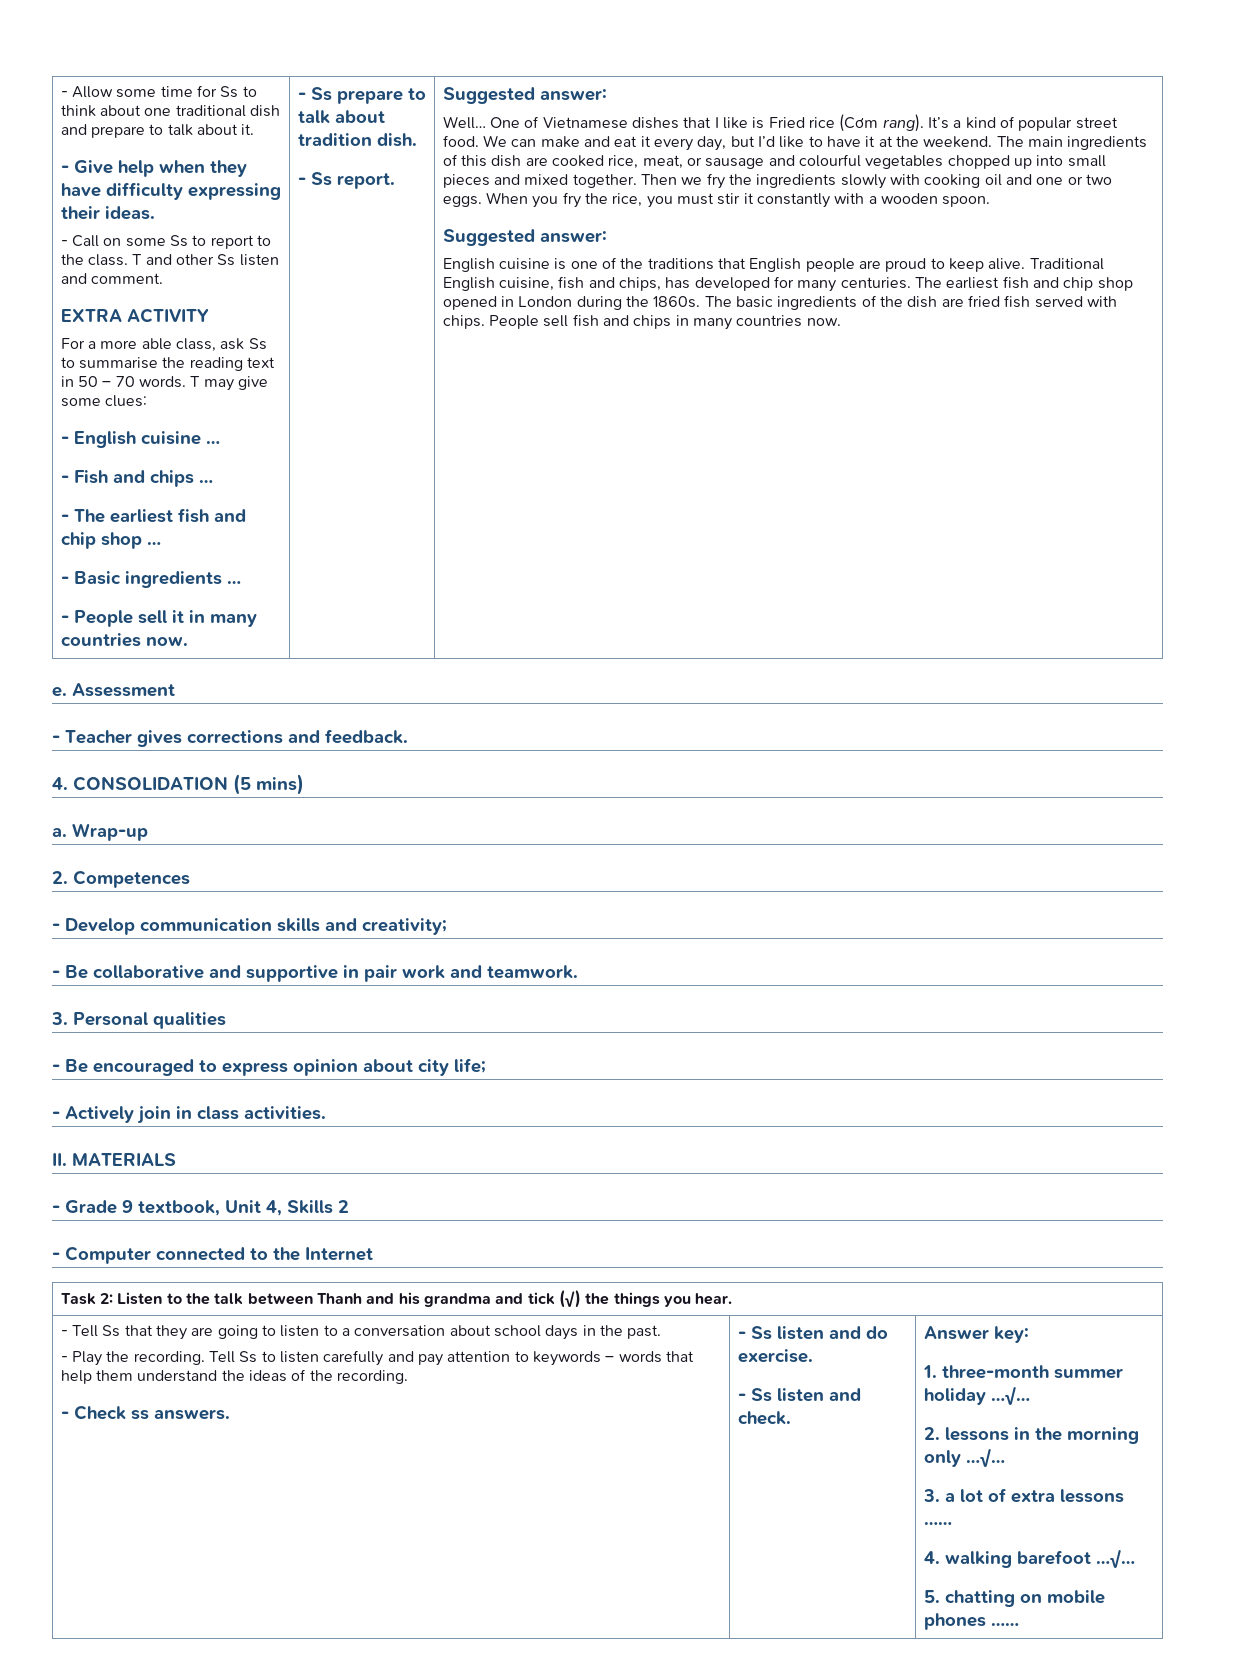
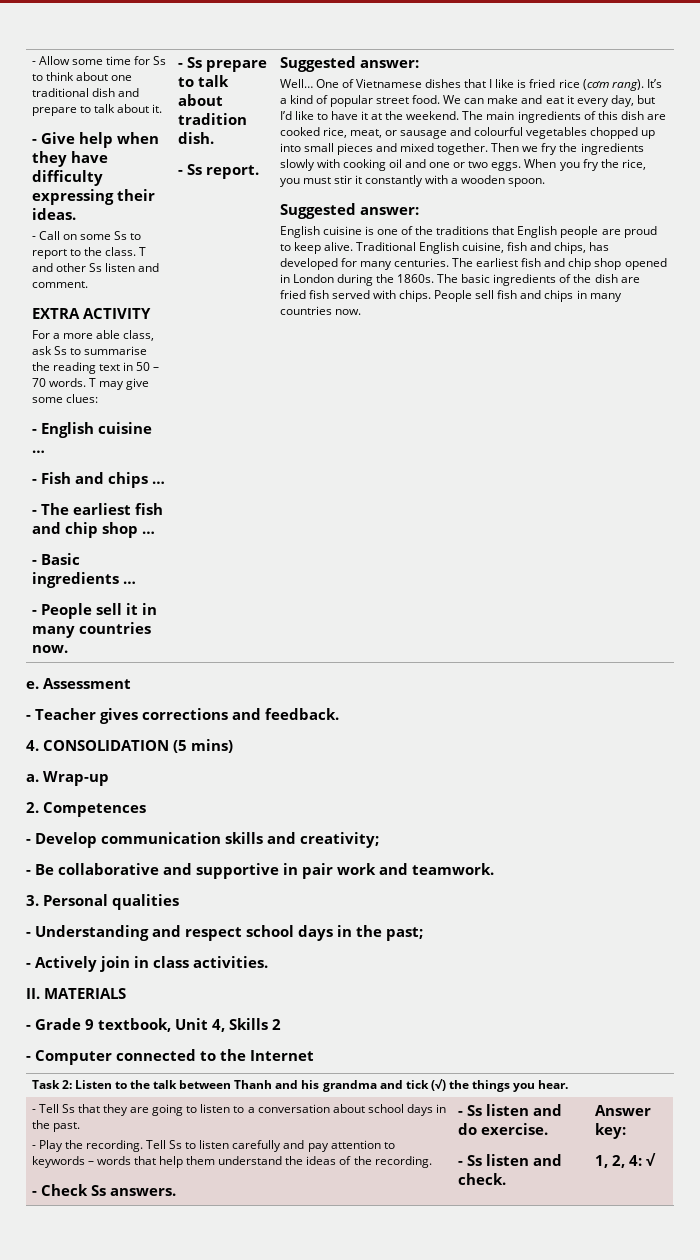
- One of Vietnamese dishes that I like is Fried rice (Cơm rang).
+ One of Vietnamese dishes that I like is fried rice (cơm rang).
- - Be encouraged to express opinion about city life;
+ - Understanding and respect school days in the past;
- - Check ss answers.
+ - Check Ss answers.
- 1. three-month summer holiday …√…
- 2. lessons in the morning only …√…
- 3. a lot of extra lessons ……
- 4. walking barefoot …√…
- 5. chatting on mobile phones ……
+ 1, 2, 4: √

